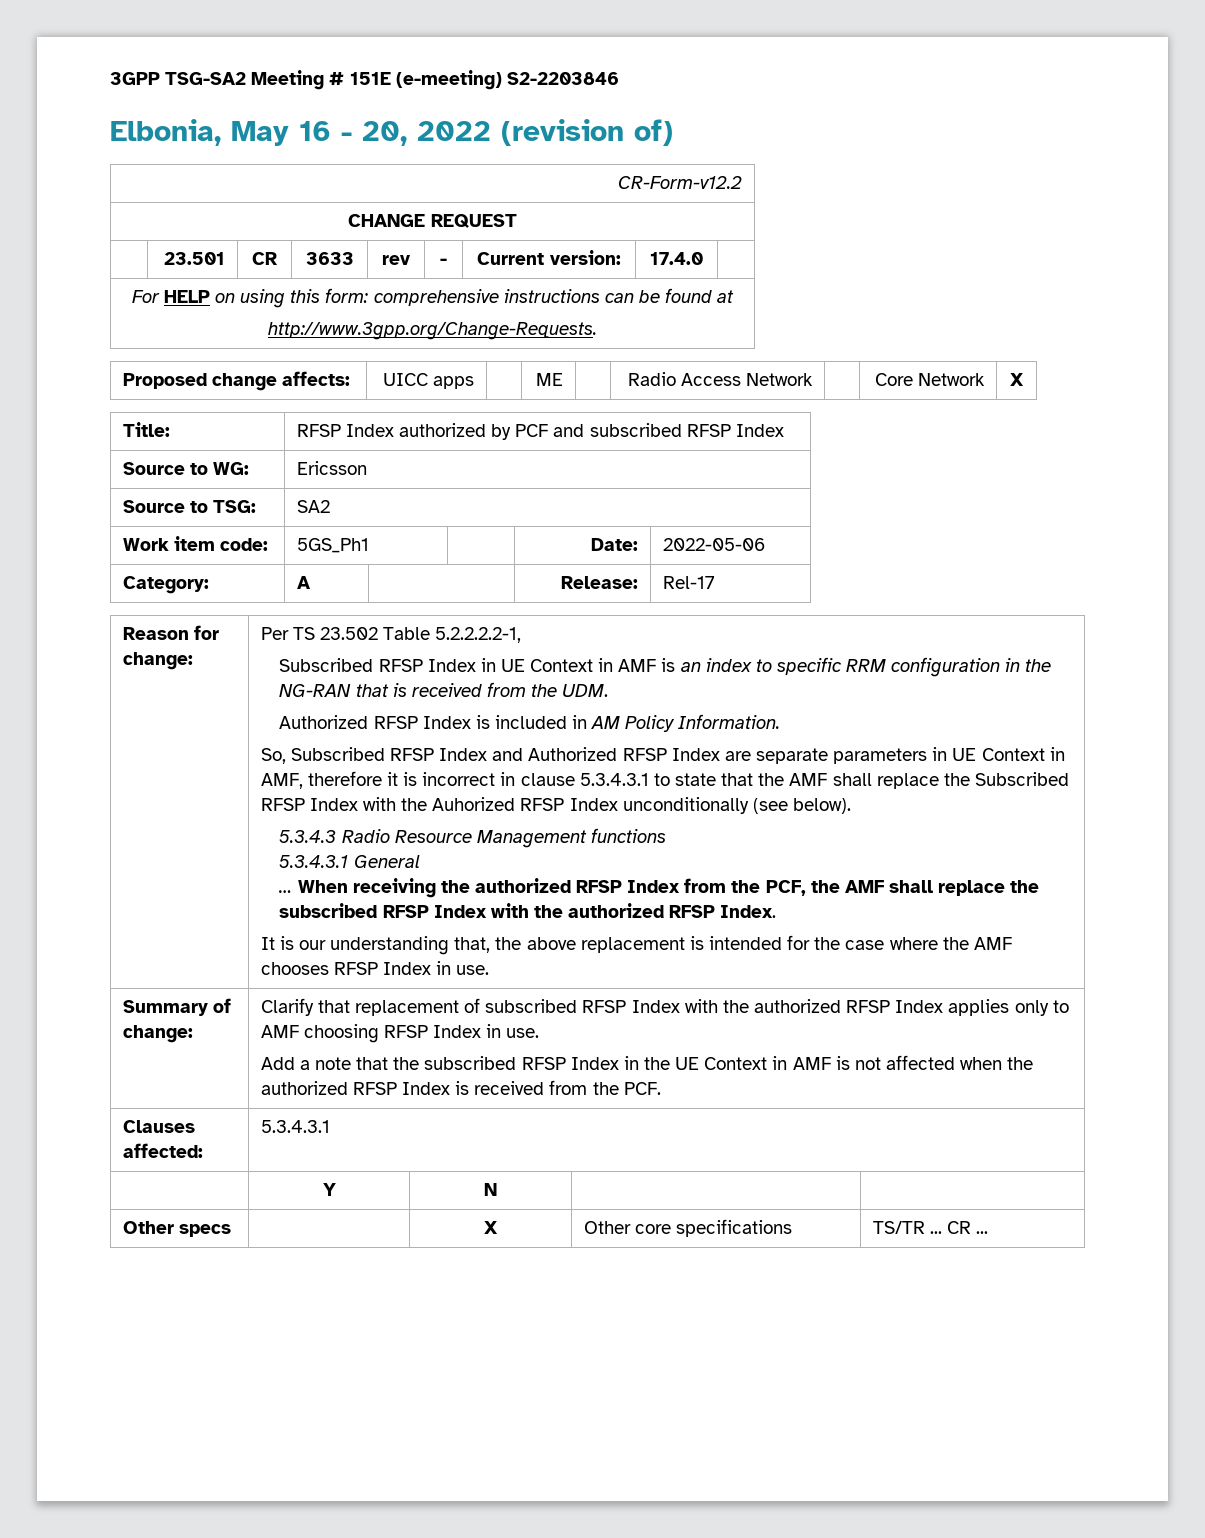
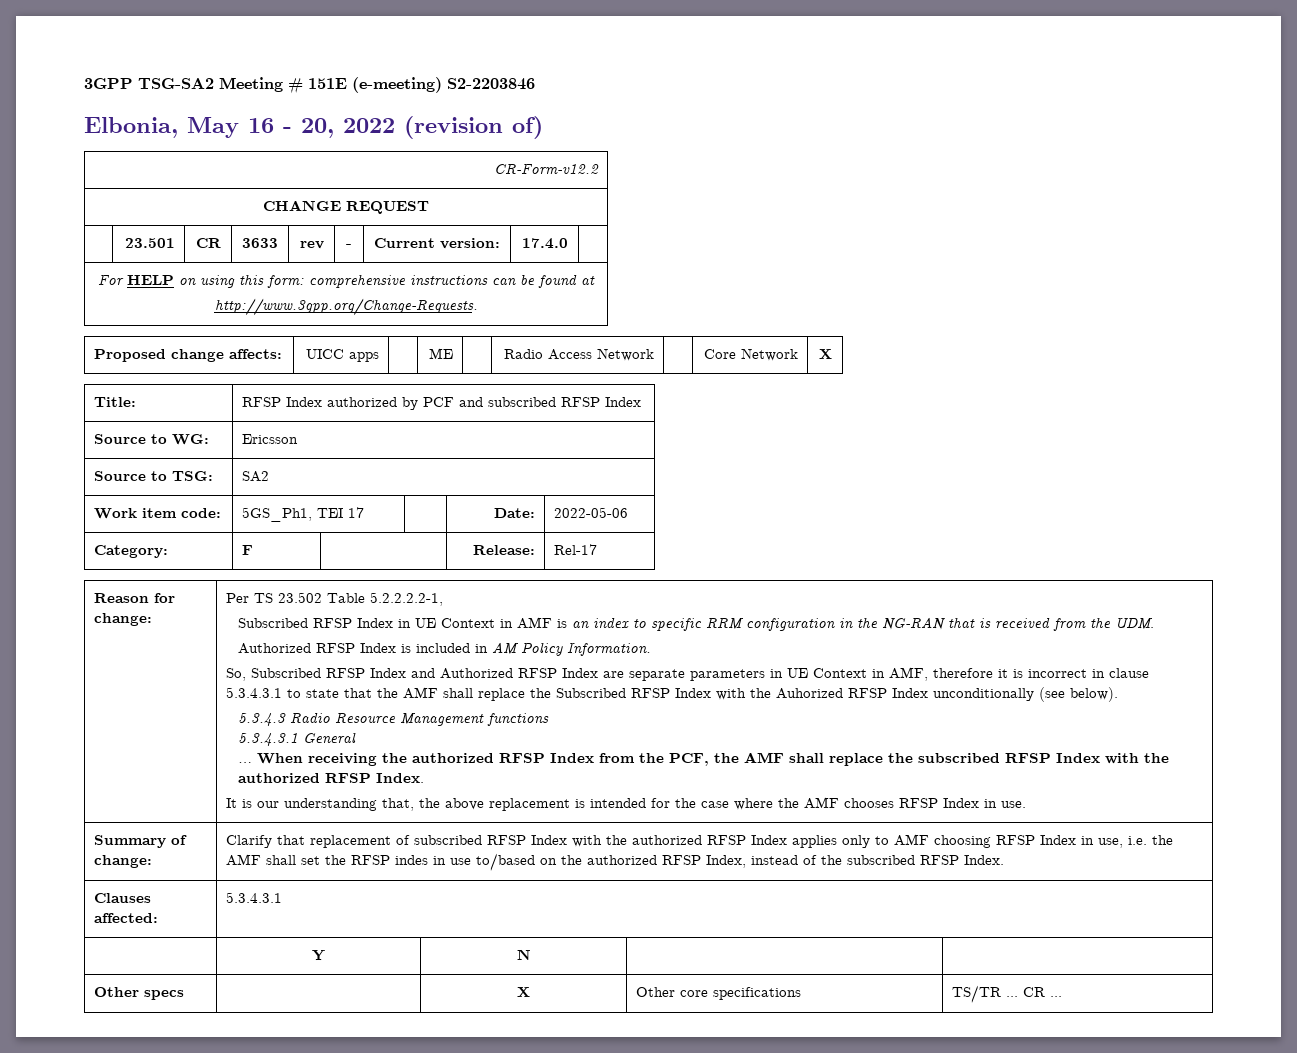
- Work item code: | 5GS_Ph1 | | Date: | 2022-05-06
+ Work item code: | 5GS_Ph1, TEI 17 | | Date: | 2022-05-06
- Category: | A | | Release: | Rel-17
+ Category: | F | | Release: | Rel-17
- Clarify that replacement of subscribed RFSP Index with the authorized RFSP Index applies only to AMF choosing RFSP Index in use.
- Add a note that the subscribed RFSP Index in the UE Context in AMF is not affected when the authorized RFSP Index is received from the PCF.
+ Clarify that replacement of subscribed RFSP Index with the authorized RFSP Index applies only to AMF choosing RFSP Index in use, i.e. the AMF shall set the RFSP indes in use to/based on the authorized RFSP Index, instead of the subscribed RFSP Index.

